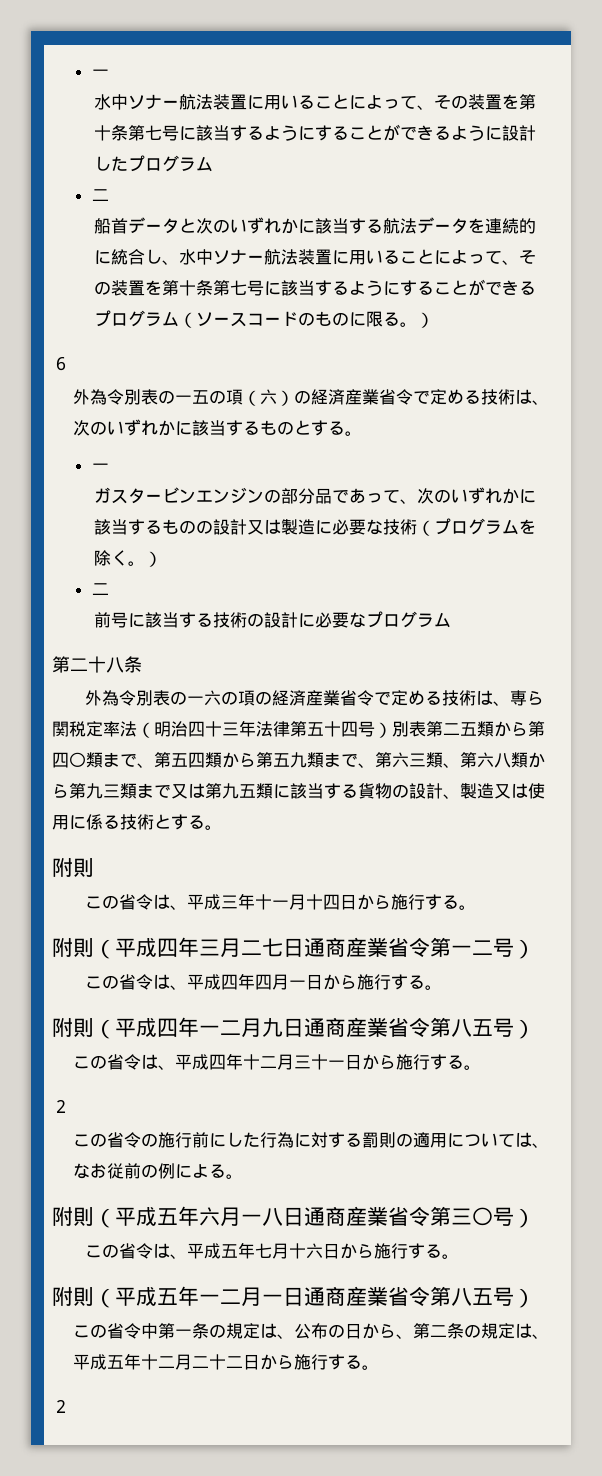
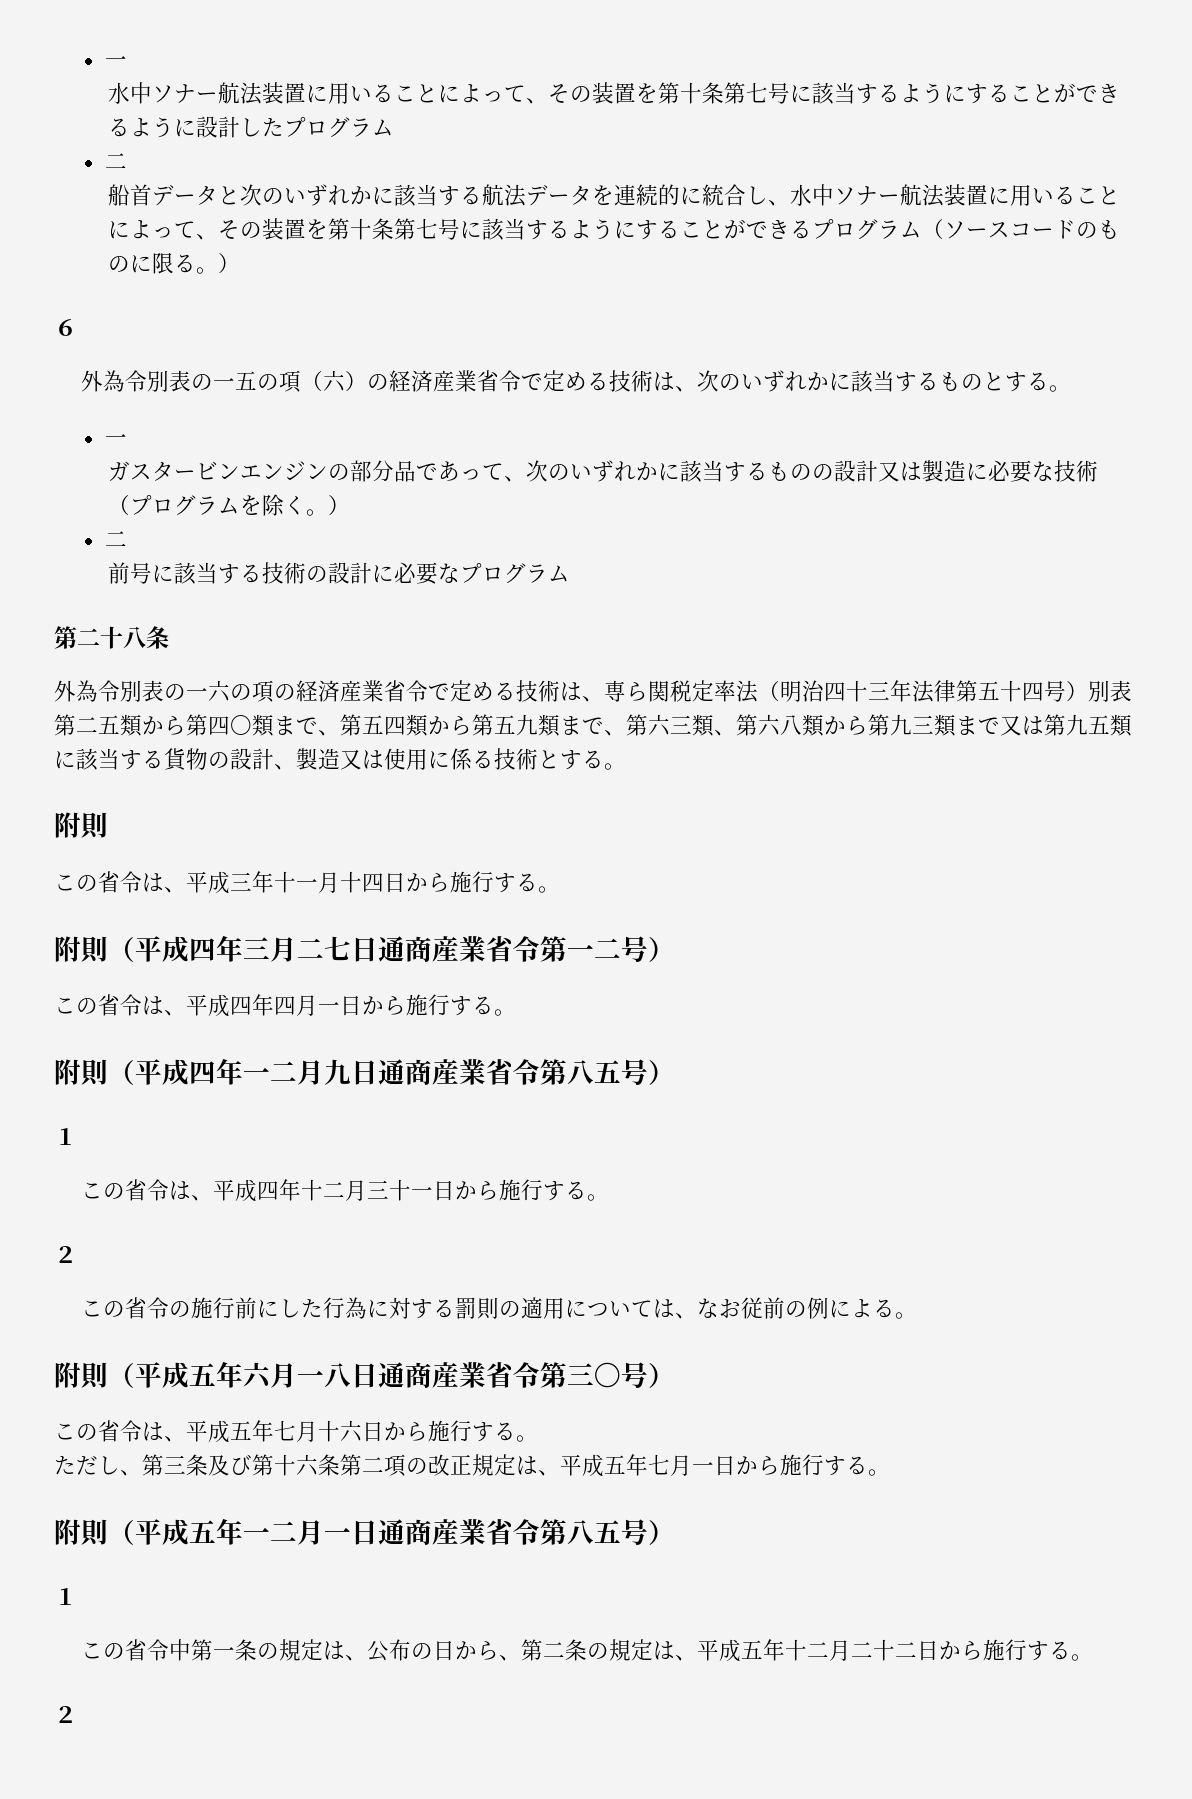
  附則（平成四年一二月九日通商産業省令第八五号）
+ １
+ ただし、第三条及び第十六条第二項の改正規定は、平成五年七月一日から施行する。
  附則（平成五年一二月一日通商産業省令第八五号）
+ １

